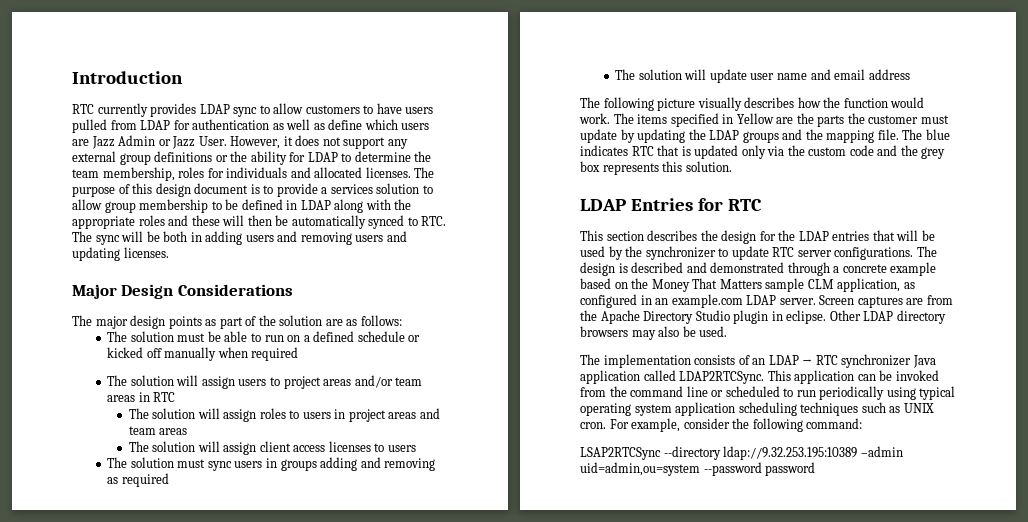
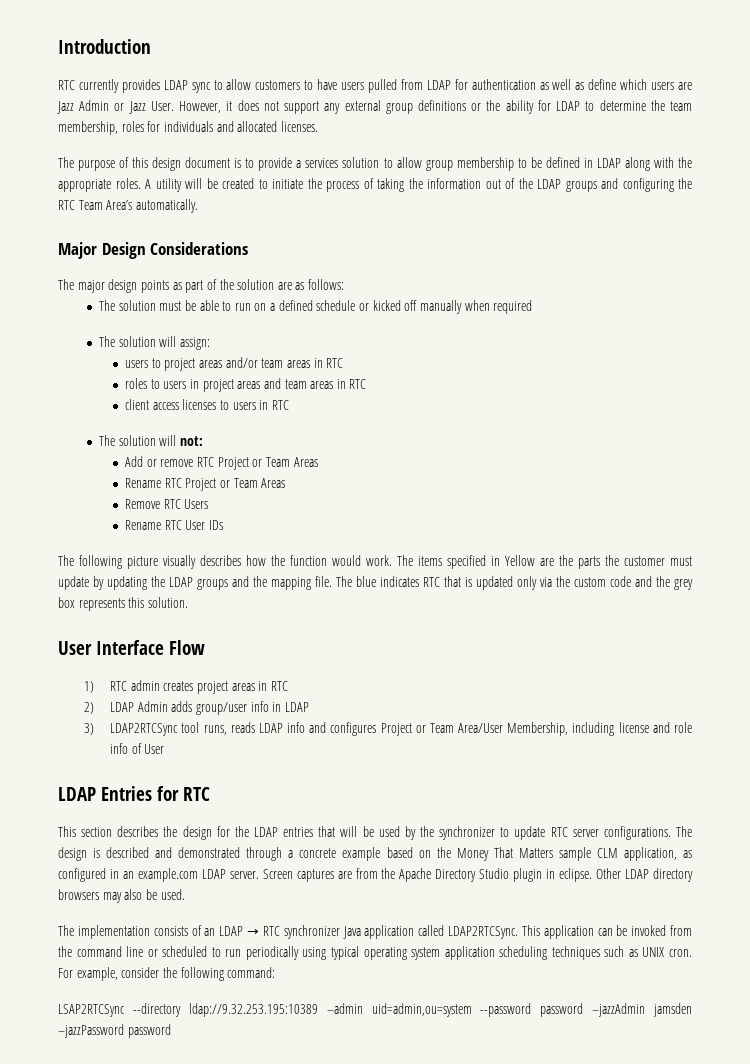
- However, it does not support any external group definitions or the ability for LDAP to determine the team membership, roles for individuals and allocated licenses. The purpose of this design document is to provide a services solution to allow group membership to be defined in LDAP along with the appropriate roles and these will then be automatically synced to RTC. The sync will be both in adding users and removing users and updating licenses.
+ However, it does not support any external group definitions or the ability for LDAP to determine the team membership, roles for individuals and allocated licenses.
+ The purpose of this design document is to provide a services solution to allow group membership to be defined in LDAP along with the appropriate roles. A utility will be created to initiate the process of taking the information out of the LDAP groups and configuring the RTC Team Area’s automatically.
- The solution will assign users to project areas and/or team areas in RTC
+ The solution will assign:
+ users to project areas and/or team areas in RTC
- The solution will assign roles to users in project areas and team areas
- The solution will assign client access licenses to users
- The solution must sync users in groups adding and removing as required
- The solution will update user name and email address
+ roles to users in project areas and team areas in RTC
+ client access licenses to users in RTC
+ The solution will not:
+ Add or remove RTC Project or Team Areas
+ Rename RTC Project or Team Areas
+ Remove RTC Users
+ Rename RTC User IDs
+ User Interface Flow
+ 1) RTC admin creates project areas in RTC
+ 2) LDAP Admin adds group/user info in LDAP
+ 3) LDAP2RTCSync tool runs, reads LDAP info and configures Project or Team Area/User Membership, including license and role info of User
- LSAP2RTCSync --directory ldap://9.32.253.195:10389 –admin uid=admin,ou=system --password password
+ LSAP2RTCSync --directory ldap://9.32.253.195:10389 –admin uid=admin,ou=system --password password –jazzAdmin jamsden –jazzPassword password

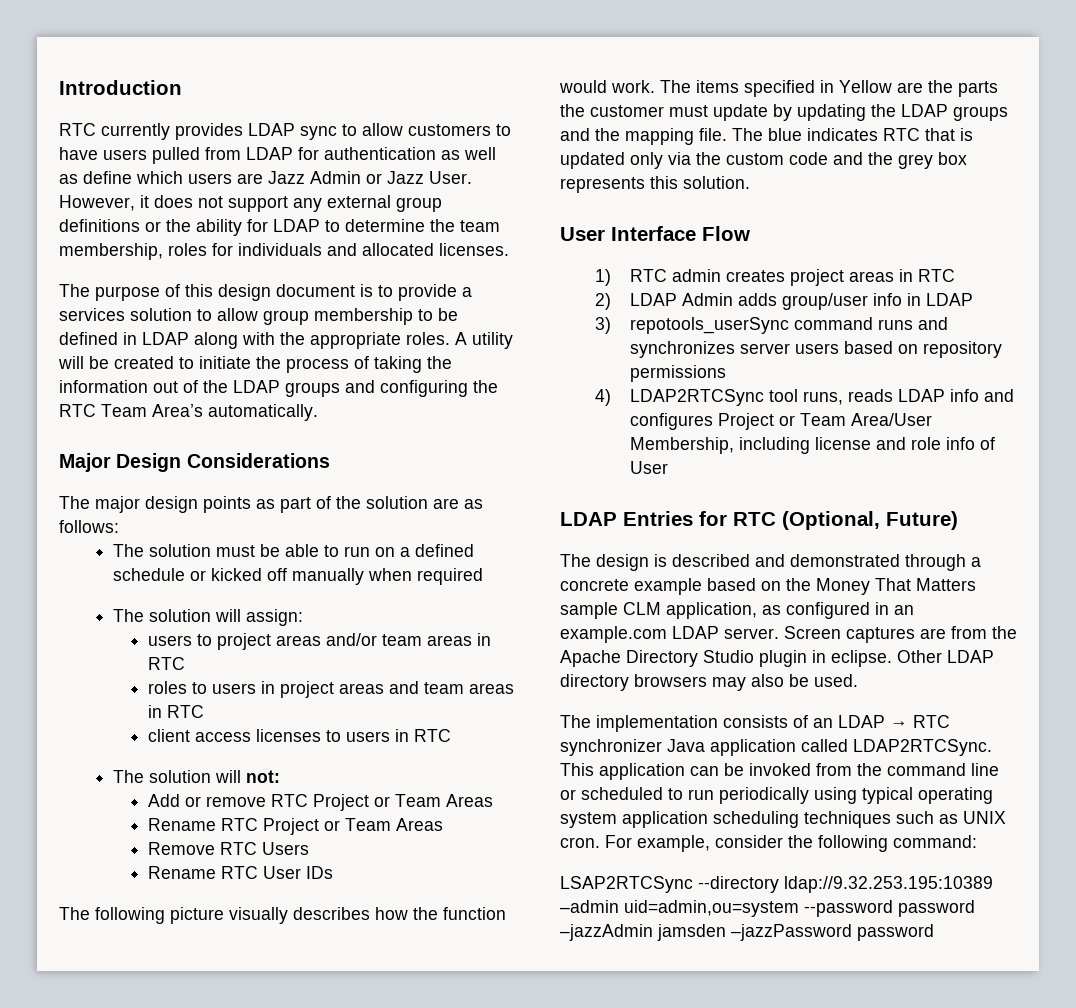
- 3) LDAP2RTCSync tool runs, reads LDAP info and configures Project or Team Area/User Membership, including license and role info of User
+ 3) repotools_userSync command runs and synchronizes server users based on repository permissions
+ 4) LDAP2RTCSync tool runs, reads LDAP info and configures Project or Team Area/User Membership, including license and role info of User
- LDAP Entries for RTC
- This section describes the design for the LDAP entries that will be used by the synchronizer to update RTC server configurations. The design is described and demonstrated through a concrete example based on the Money That Matters sample CLM application, as configured in an example.com LDAP server.
+ LDAP Entries for RTC (Optional, Future)
+ The design is described and demonstrated through a concrete example based on the Money That Matters sample CLM application, as configured in an example.com LDAP server.

